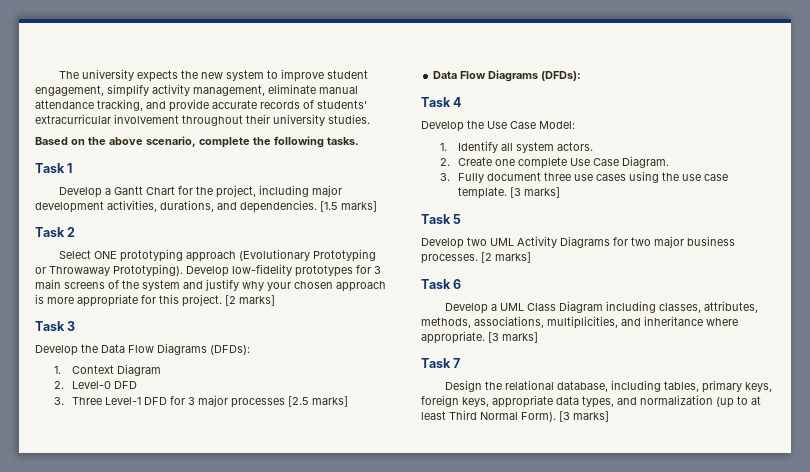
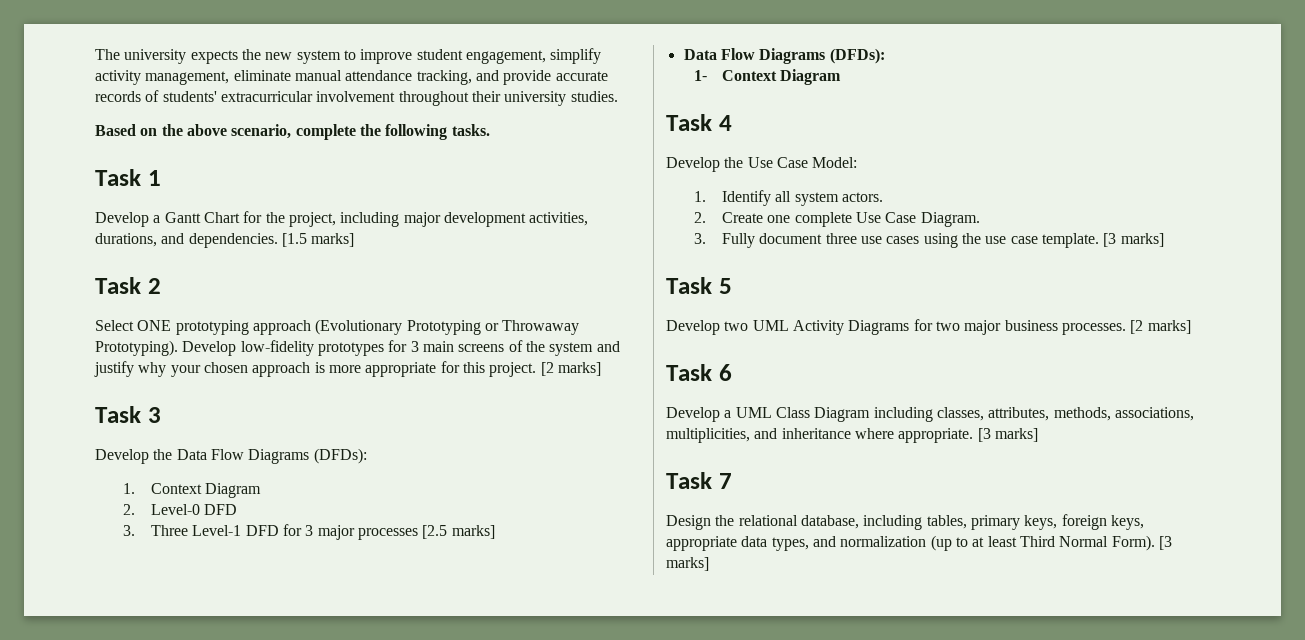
+ 1- Context Diagram

